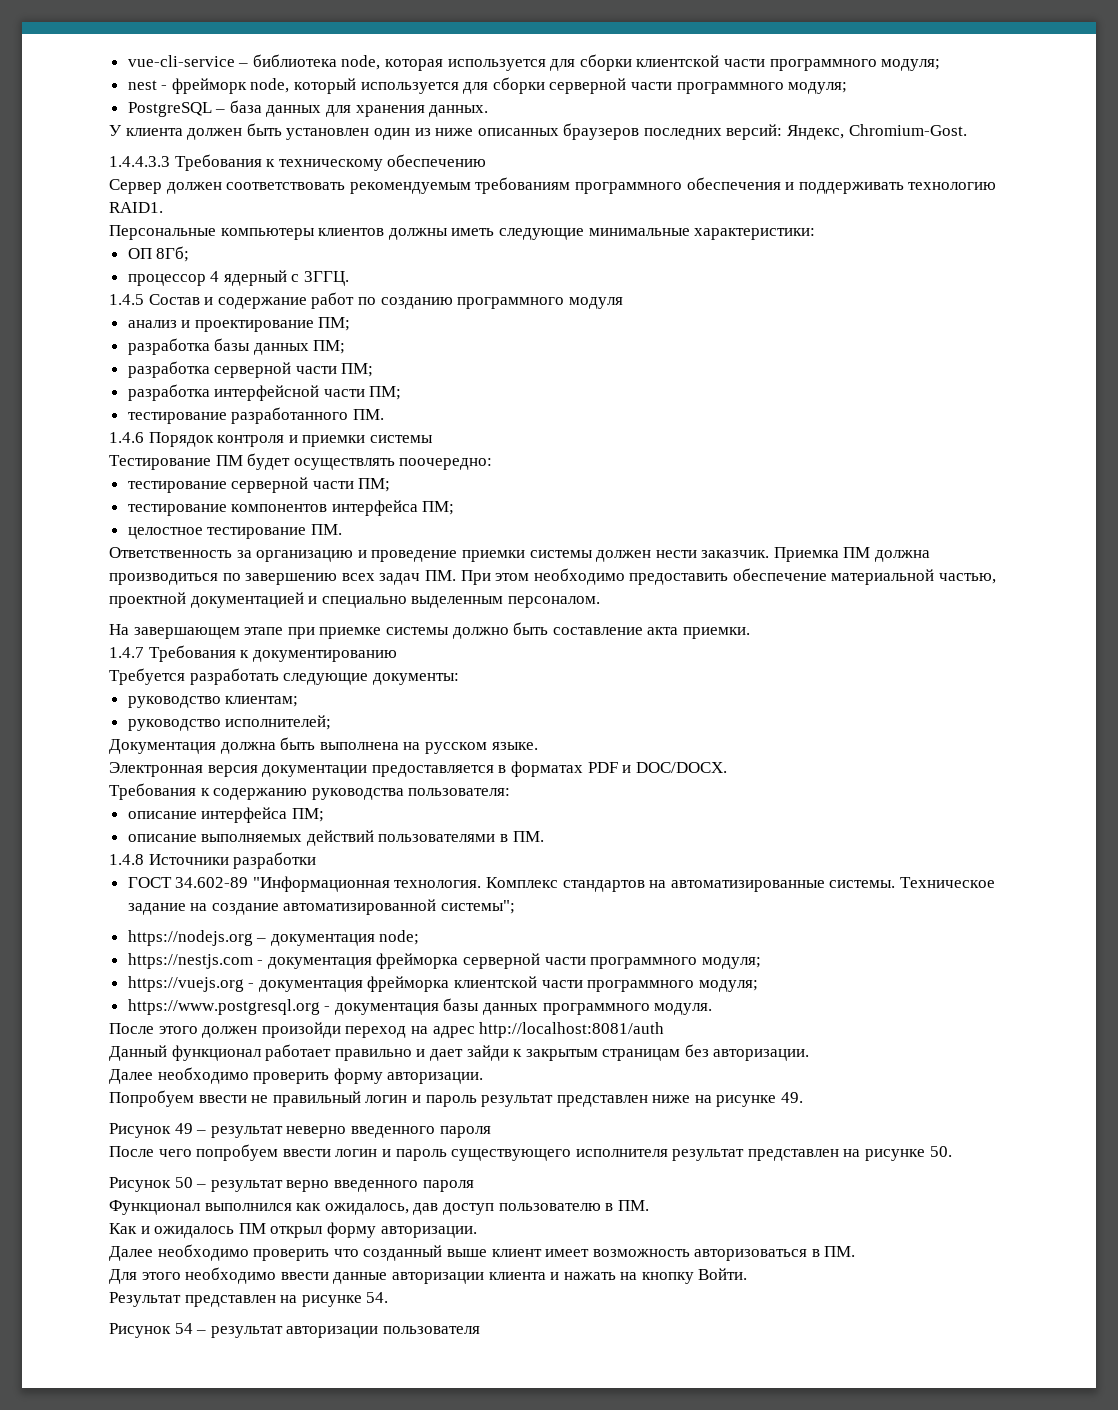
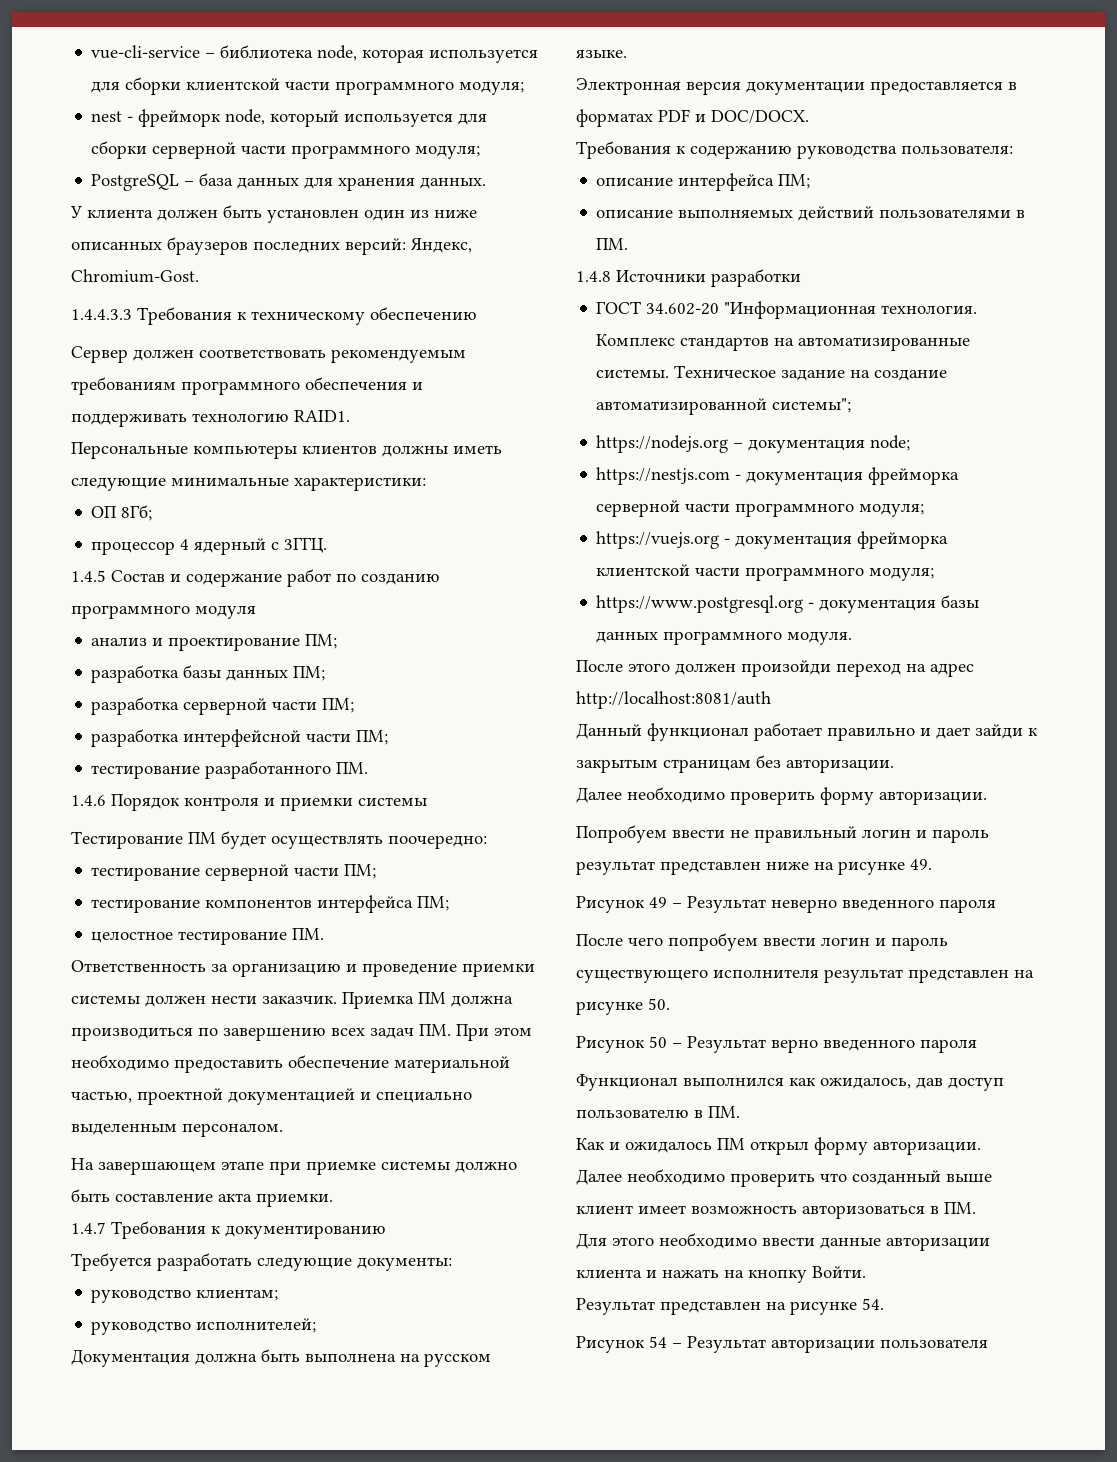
- ГОСТ 34.602-89 "Информационная технология.
+ ГОСТ 34.602-20 "Информационная технология.
- Рисунок 49 – результат неверно введенного пароля
+ Рисунок 49 – Результат неверно введенного пароля
- Рисунок 50 – результат верно введенного пароля
+ Рисунок 50 – Результат верно введенного пароля
- Рисунок 54 – результат авторизации пользователя
+ Рисунок 54 – Результат авторизации пользователя

